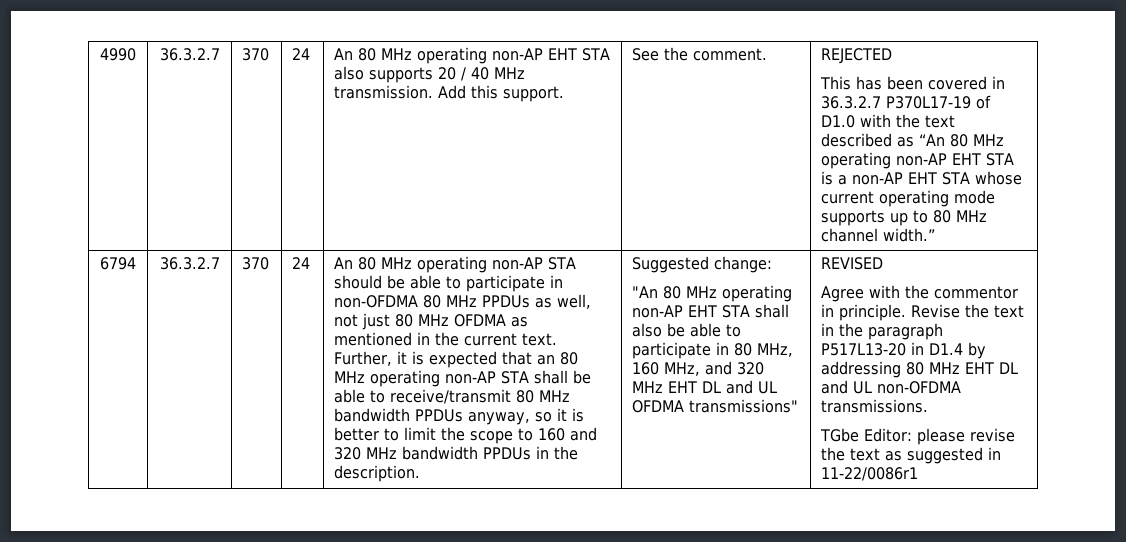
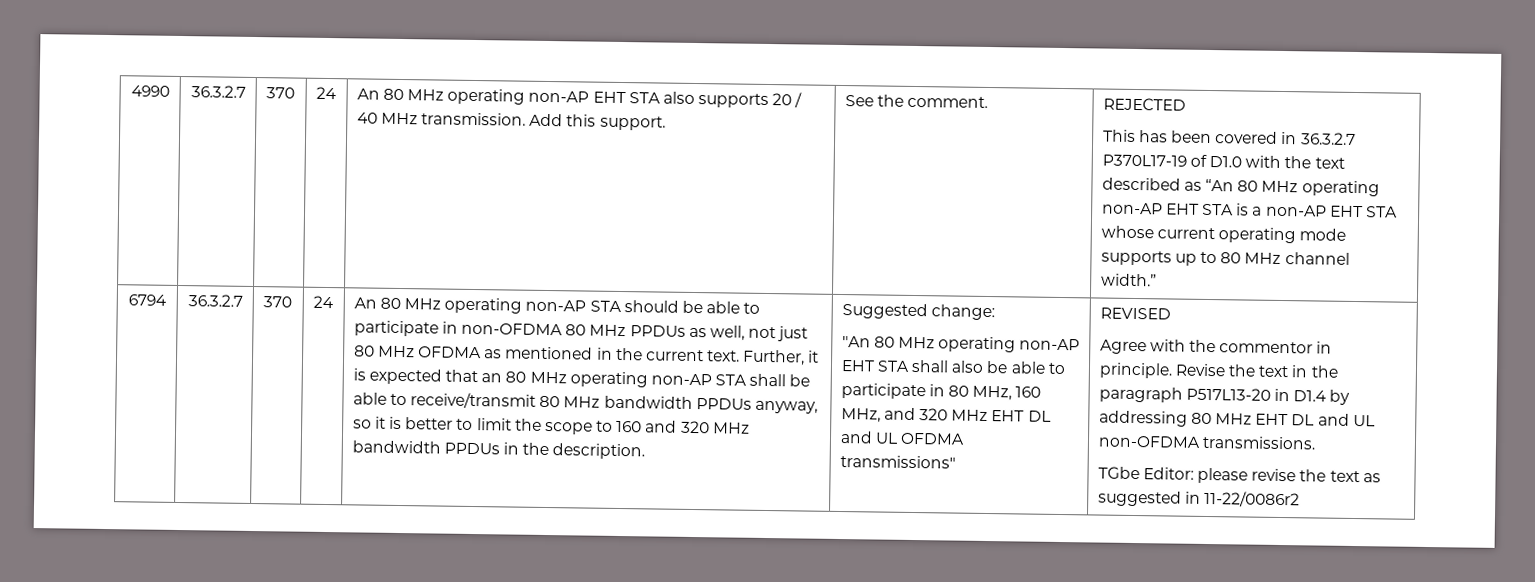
- TGbe Editor: please revise the text as suggested in 11-22/0086r1
+ TGbe Editor: please revise the text as suggested in 11-22/0086r2

